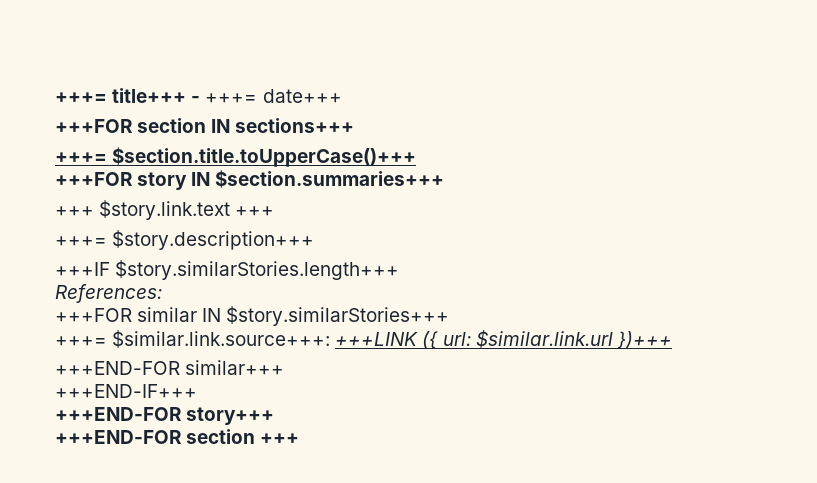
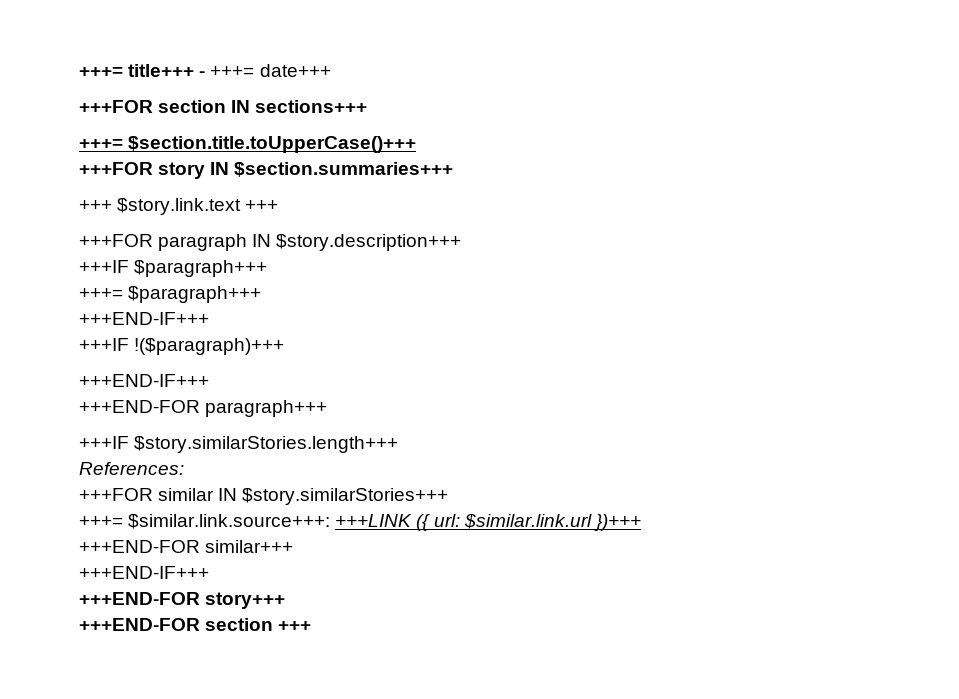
- +++= $story.description+++
+ +++FOR paragraph IN $story.description+++
+ +++IF $paragraph+++
+ +++= $paragraph+++
+ +++END-IF+++
+ +++IF !($paragraph)+++
+ +++END-IF+++
+ +++END-FOR paragraph+++

